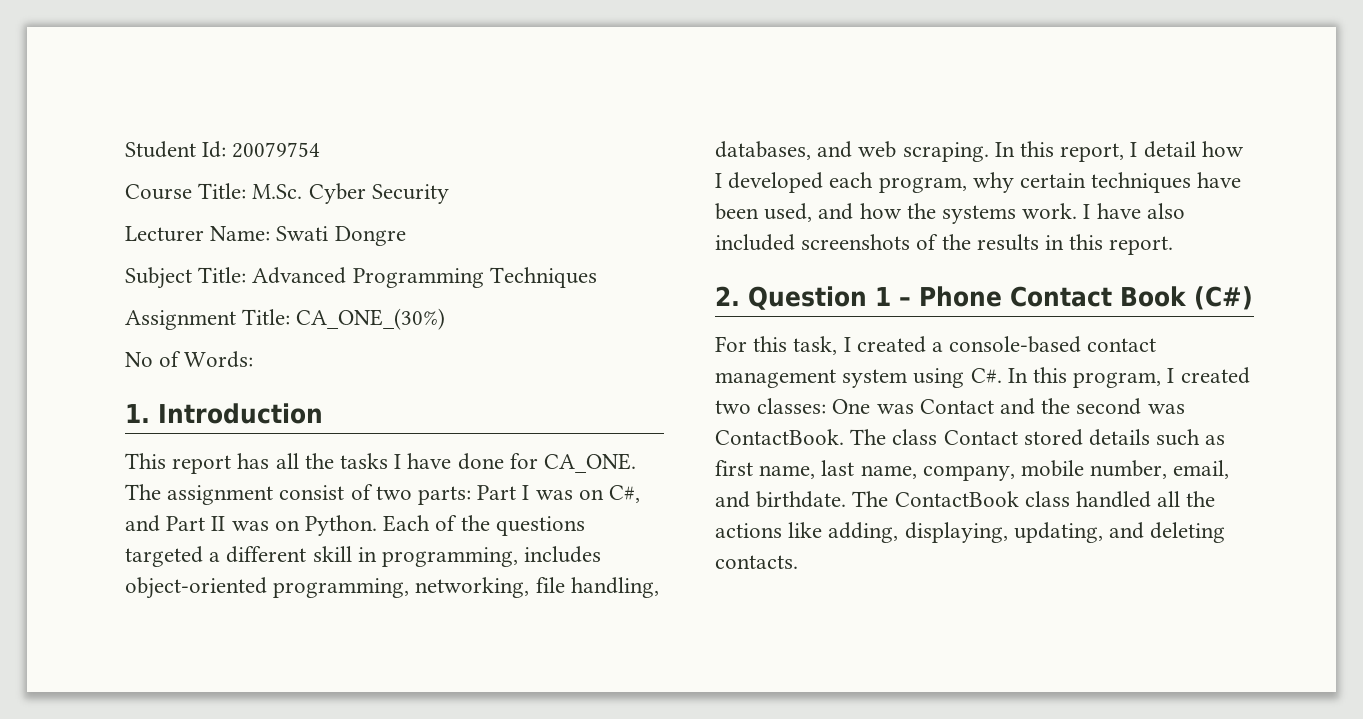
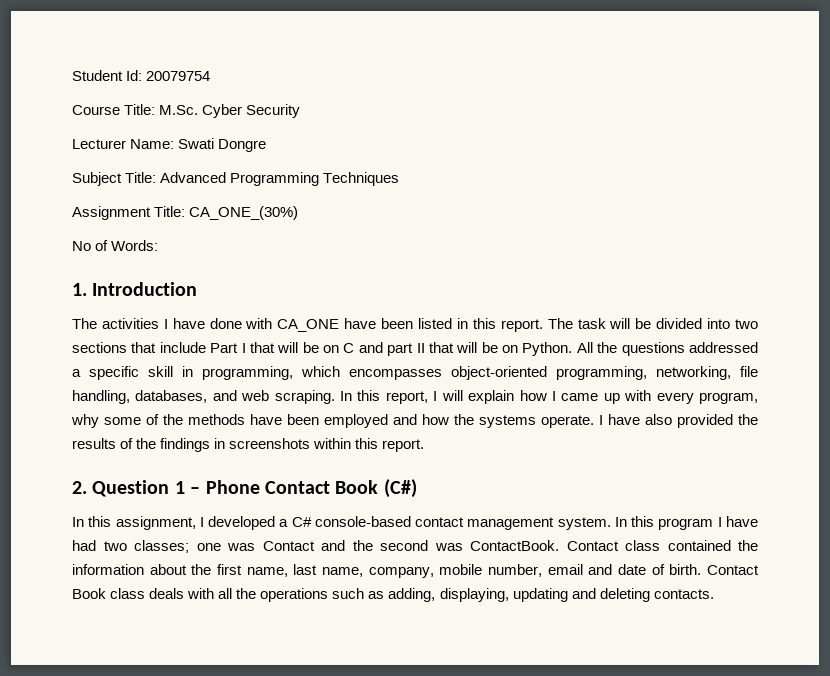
- This report has all the tasks I have done for CA_ONE. The assignment consist of two parts: Part I was on C#, and Part II was on Python. Each of the questions targeted a different skill in programming, includes object-oriented programming, networking, file handling, databases, and web scraping.
+ The activities I have done with CA_ONE have been listed in this report. The task will be divided into two sections that include Part I that will be on C and part II that will be on Python. All the questions addressed a specific skill in programming, which encompasses object-oriented programming, networking, file handling, databases, and web scraping.
- In this report, I detail how I developed each program, why certain techniques have been used, and how the systems work.
+ In this report, I will explain how I came up with every program, why some of the methods have been employed and how the systems operate.
- I have also included screenshots of the results in this report.
+ I have also provided the results of the findings in screenshots within this report.
- For this task, I created a console-based contact management system using C#. In this program, I created two classes: One was Contact and the second was ContactBook.
+ In this assignment, I developed a C# console-based contact management system. In this program I have had two classes; one was Contact and the second was ContactBook.
- The class Contact stored details such as first name, last name, company, mobile number, email, and birthdate. The ContactBook class handled all the actions like adding, displaying, updating, and deleting contacts.
+ Contact class contained the information about the first name, last name, company, mobile number, email and date of birth. Contact Book class deals with all the operations such as adding, displaying, updating and deleting contacts.

